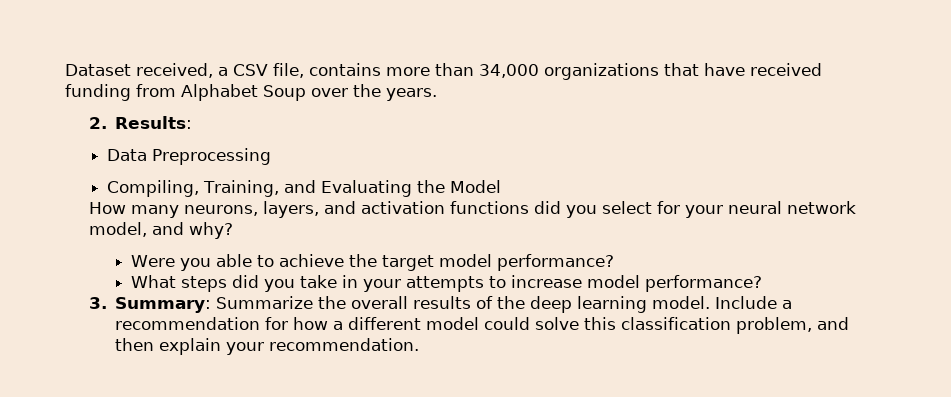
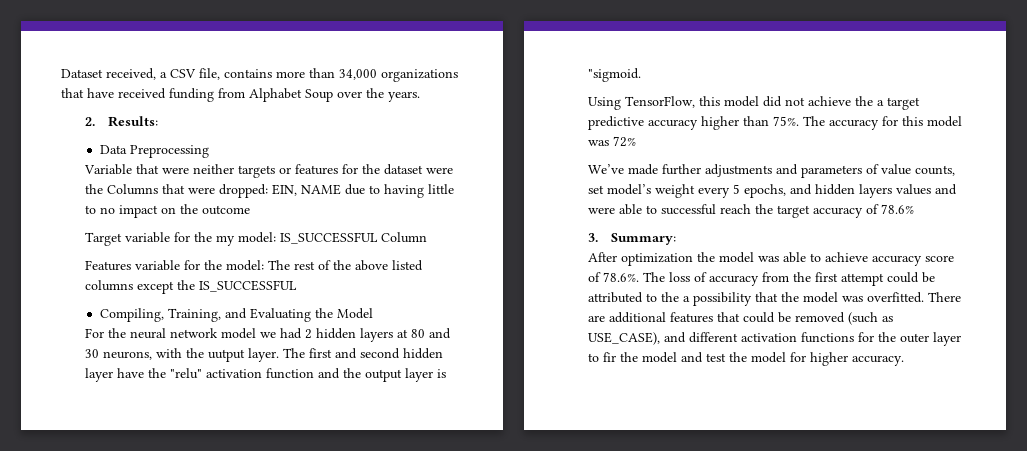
+ Variable that were neither targets or features for the dataset were the Columns that were dropped: EIN, NAME due to having little to no impact on the outcome
+ Target variable for the my model: IS_SUCCESSFUL Column
+ Features variable for the model: The rest of the above listed columns except the IS_SUCCESSFUL
- How many neurons, layers, and activation functions did you select for your neural network model, and why?
- Were you able to achieve the target model performance?
- What steps did you take in your attempts to increase model performance?
- 3. Summary: Summarize the overall results of the deep learning model. Include a recommendation for how a different model could solve this classification problem, and then explain your recommendation.
+ For the neural network model we had 2 hidden layers at 80 and 30 neurons, with the uutput layer. The first and second hidden layer have the "relu" activation function and the output layer is "sigmoid.
+ Using TensorFlow, this model did not achieve the a target predictive accuracy higher than 75%. The accuracy for this model was 72%
+ We’ve made further adjustments and parameters of value counts, set model’s weight every 5 epochs, and hidden layers values and were able to successful reach the target accuracy of 78.6%
+ 3. Summary:
+ After optimization the model was able to achieve accuracy score of 78.6%. The loss of accuracy from the first attempt could be attributed to the a possibility that the model was overfitted. There are additional features that could be removed (such as USE_CASE), and different activation functions for the outer layer to fir the model and test the model for higher accuracy.

